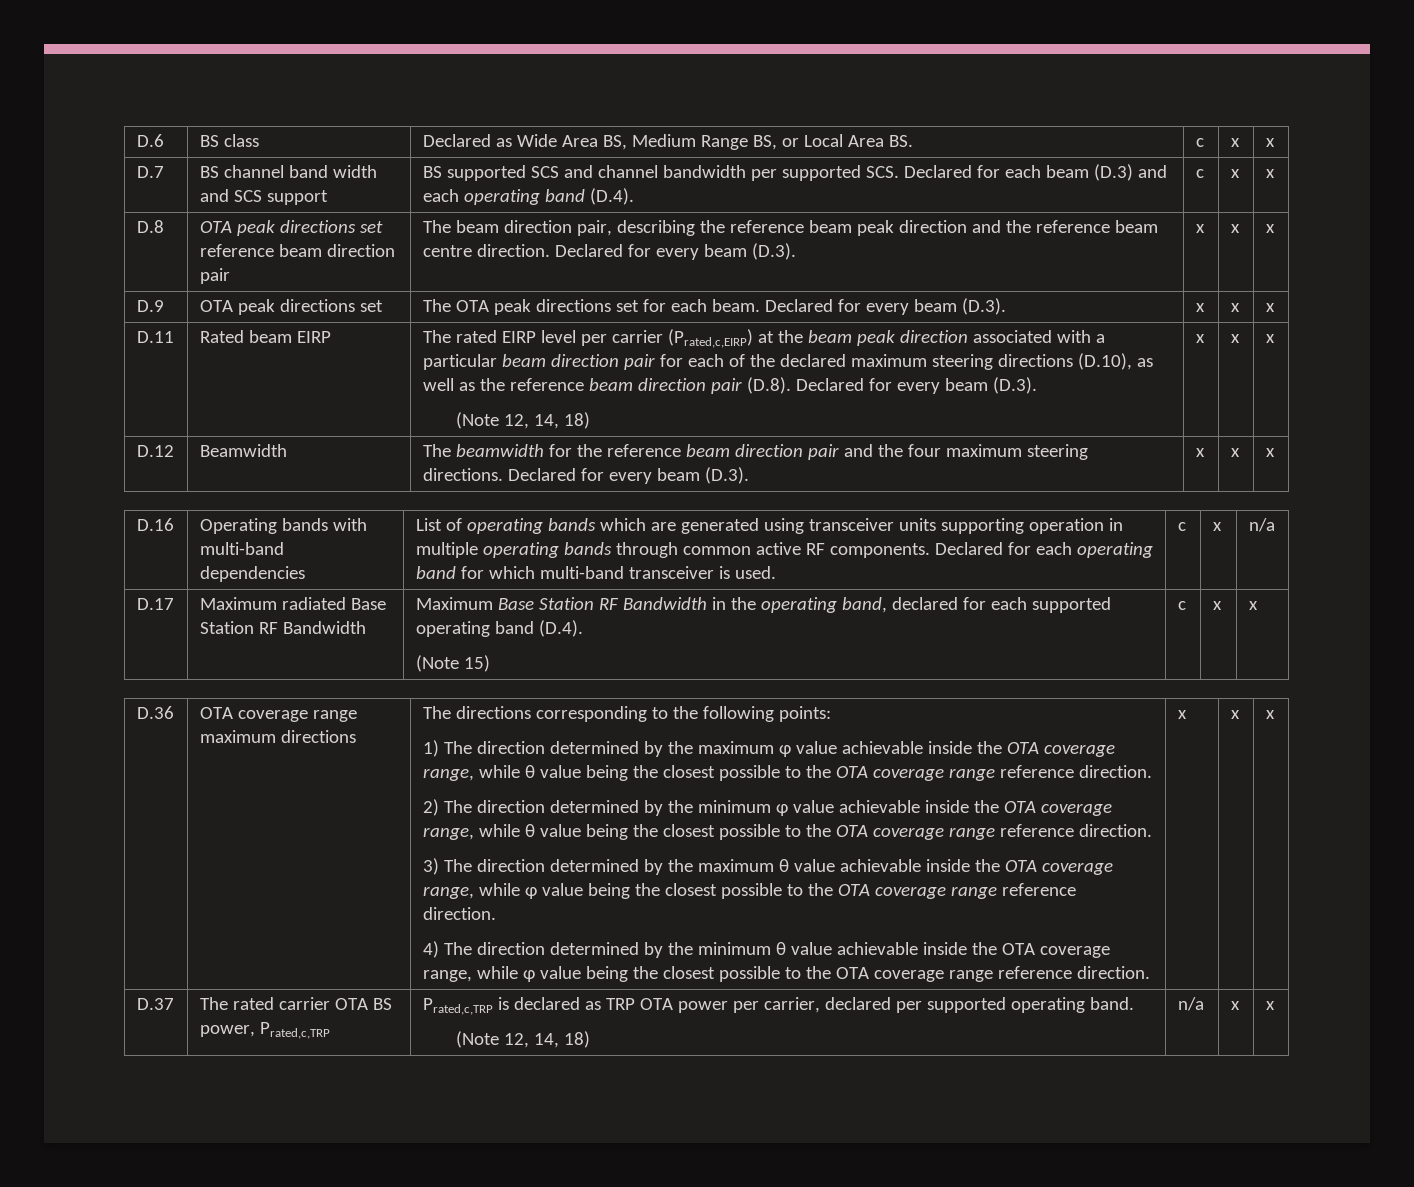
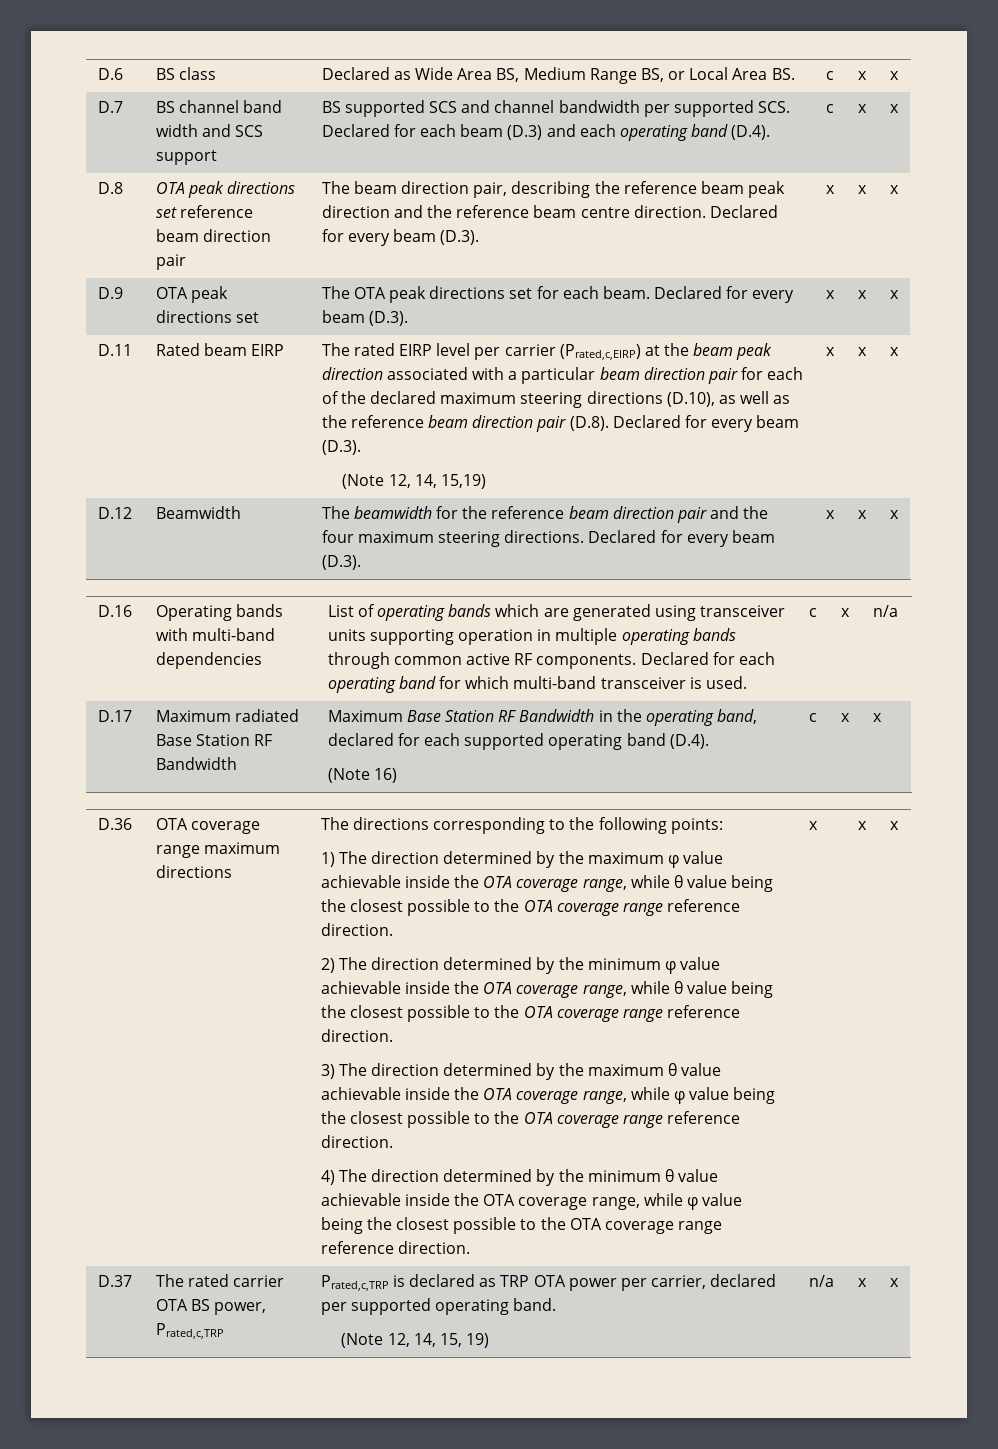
  The rated EIRP level per carrier (Prated,c,EIRP) at the beam peak direction associated with a particular beam direction pair for each of the declared maximum steering directions (D.10), as well as the reference beam direction pair (D.8). Declared for every beam (D.3).
- (Note 12, 14, 18)
+ (Note 12, 14, 15,19)
  D.17 | Maximum radiated Base Station RF Bandwidth | Maximum Base Station RF Bandwidth in the operating band, declared for each supported operating band (D.4).
- (Note 15) | c | x | x
+ (Note 16) | c | x | x
  D.37 | The rated carrier OTA BS power, Prated,c,TRP | Prated,c,TRP is declared as TRP OTA power per carrier, declared per supported operating band.
- (Note 12, 14, 18) | n/a | x | x
+ (Note 12, 14, 15, 19) | n/a | x | x

